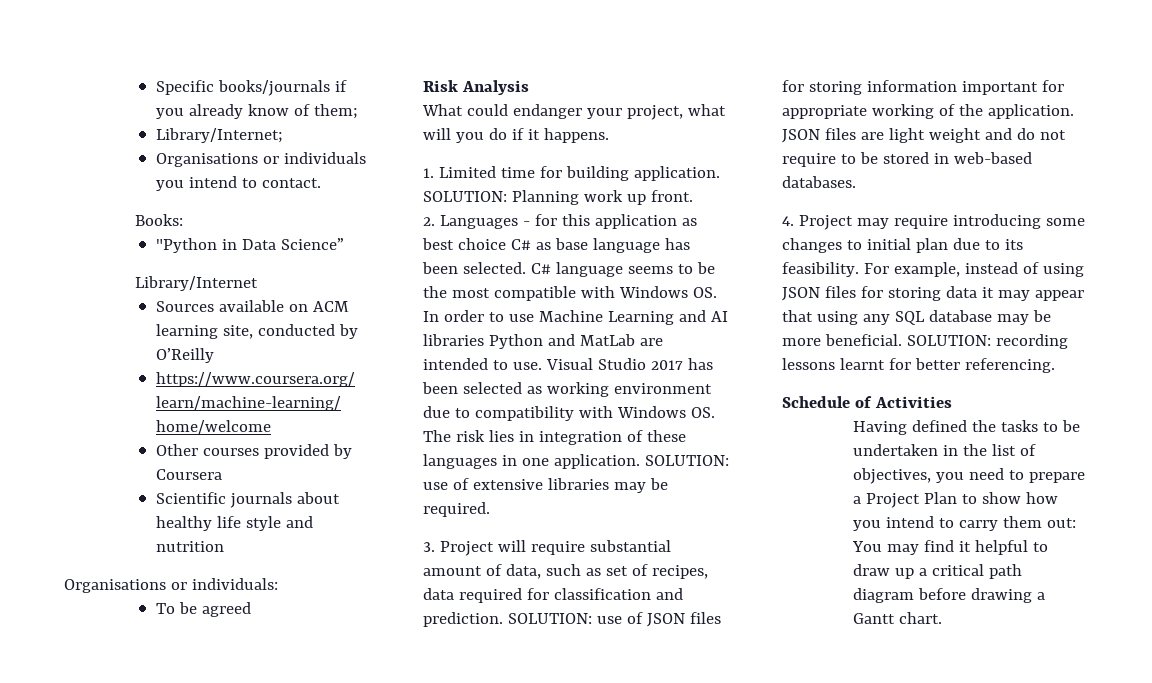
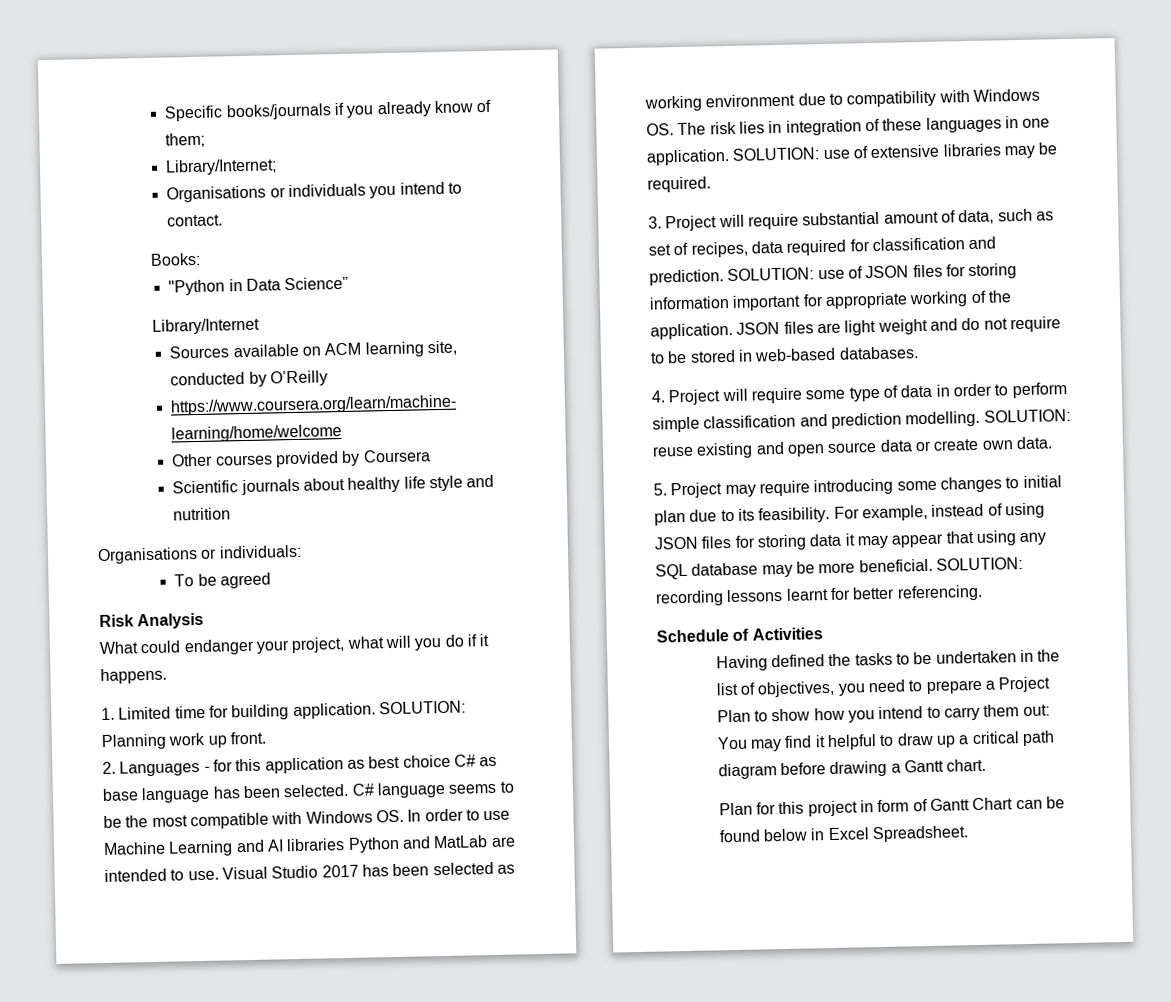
- 4. Project may require introducing some changes to initial plan due to its feasibility.
+ 4. Project will require some type of data in order to perform simple classification and prediction modelling. SOLUTION: reuse existing and open source data or create own data.
+ 5. Project may require introducing some changes to initial plan due to its feasibility.
+ Plan for this project in form of Gantt Chart can be found below in Excel Spreadsheet.

